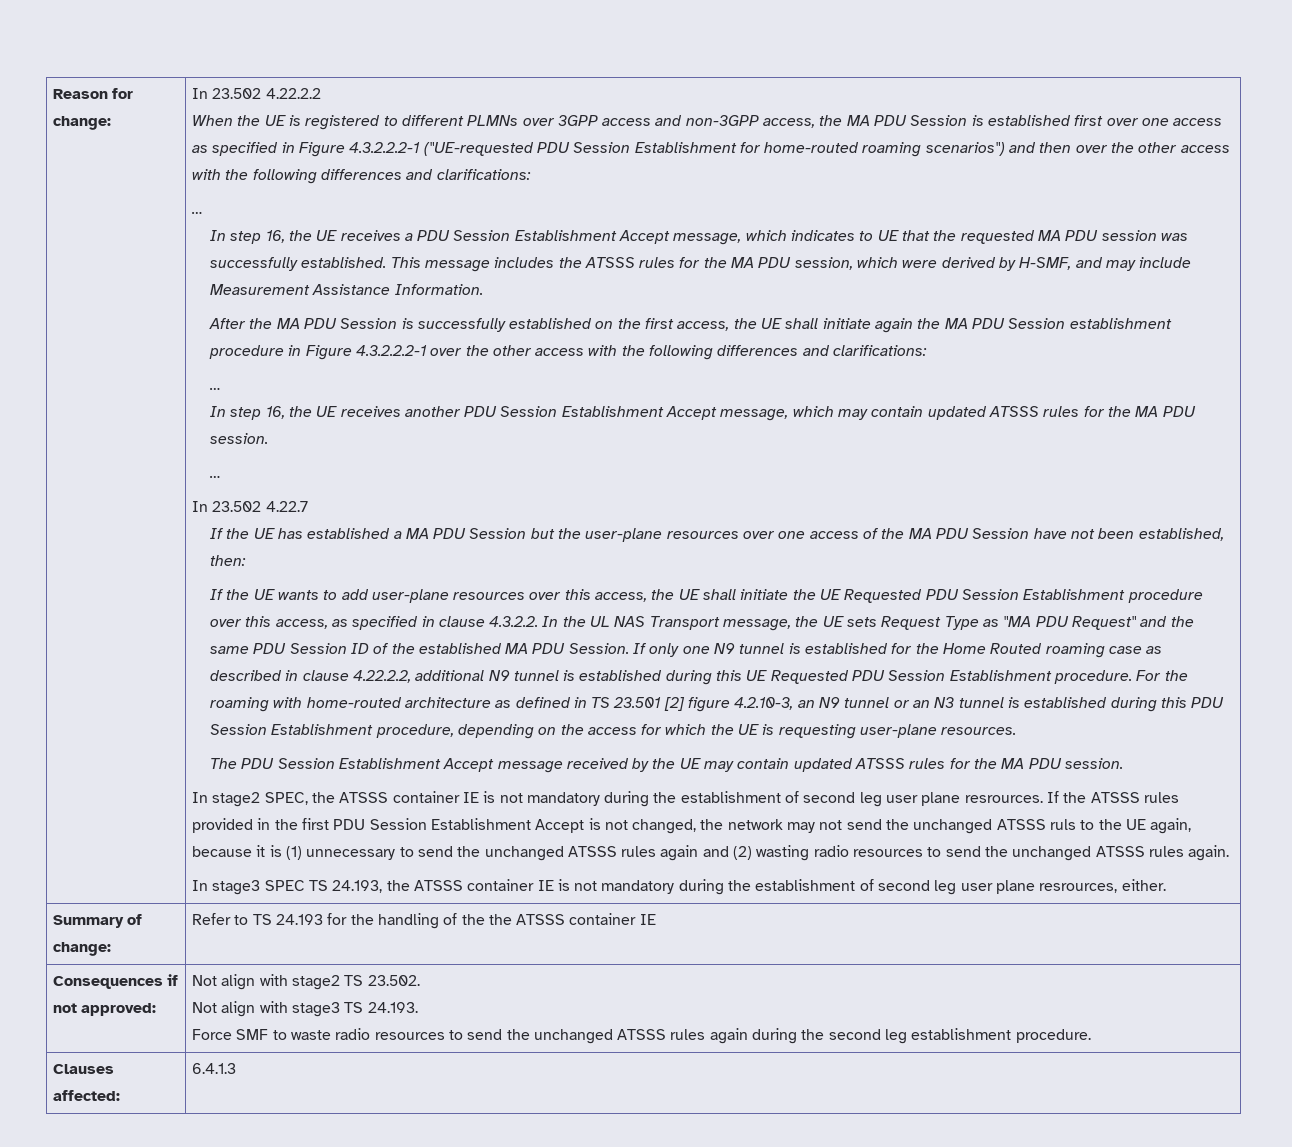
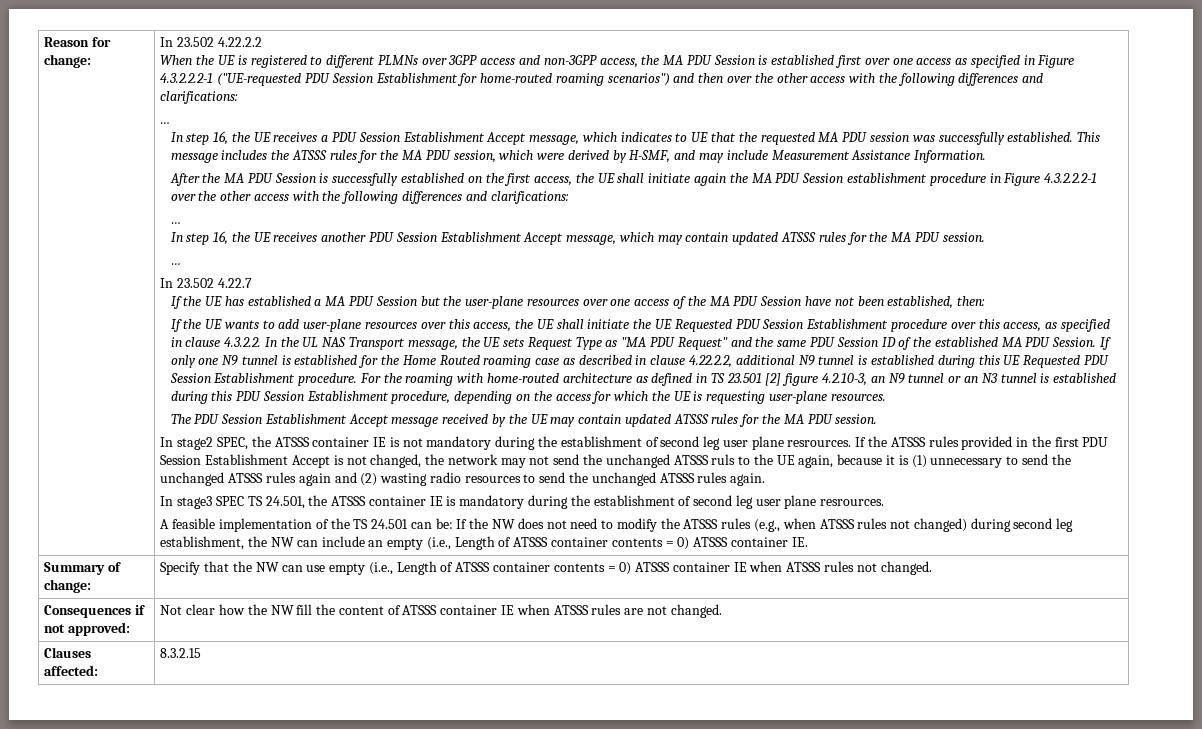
- In stage3 SPEC TS 24.193, the ATSSS container IE is not mandatory during the establishment of second leg user plane resrources, either.
- Summary of change: | Refer to TS 24.193 for the handling of the the ATSSS container IE
+ In stage3 SPEC TS 24.501, the ATSSS container IE is mandatory during the establishment of second leg user plane resrources.
+ A feasible implementation of the TS 24.501 can be: If the NW does not need to modify the ATSSS rules (e.g., when ATSSS rules not changed) during second leg establishment, the NW can include an empty (i.e., Length of ATSSS container contents = 0) ATSSS container IE.
+ Summary of change: | Specify that the NW can use empty (i.e., Length of ATSSS container contents = 0) ATSSS container IE when ATSSS rules not changed.
- Consequences if not approved: | Not align with stage2 TS 23.502.
- Not align with stage3 TS 24.193.
- Force SMF to waste radio resources to send the unchanged ATSSS rules again during the second leg establishment procedure.
+ Consequences if not approved: | Not clear how the NW fill the content of ATSSS container IE when ATSSS rules are not changed.
- Clauses affected: | 6.4.1.3
+ Clauses affected: | 8.3.2.15

